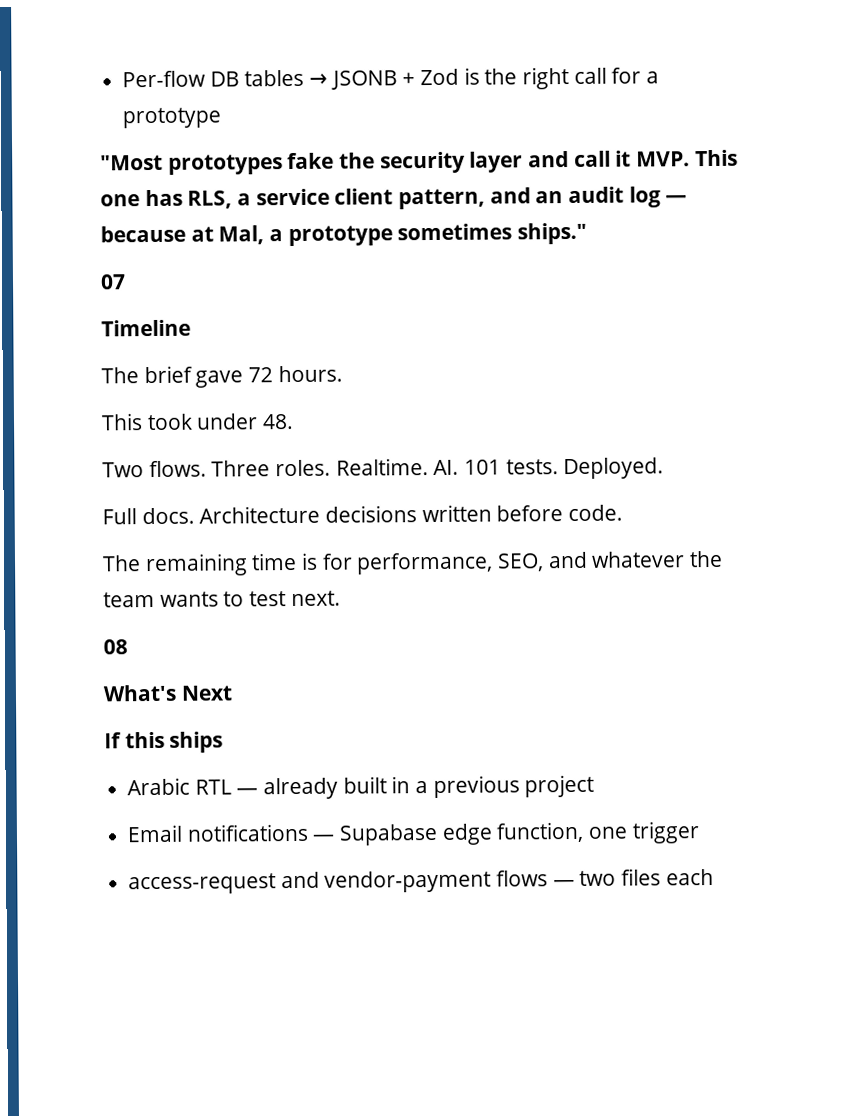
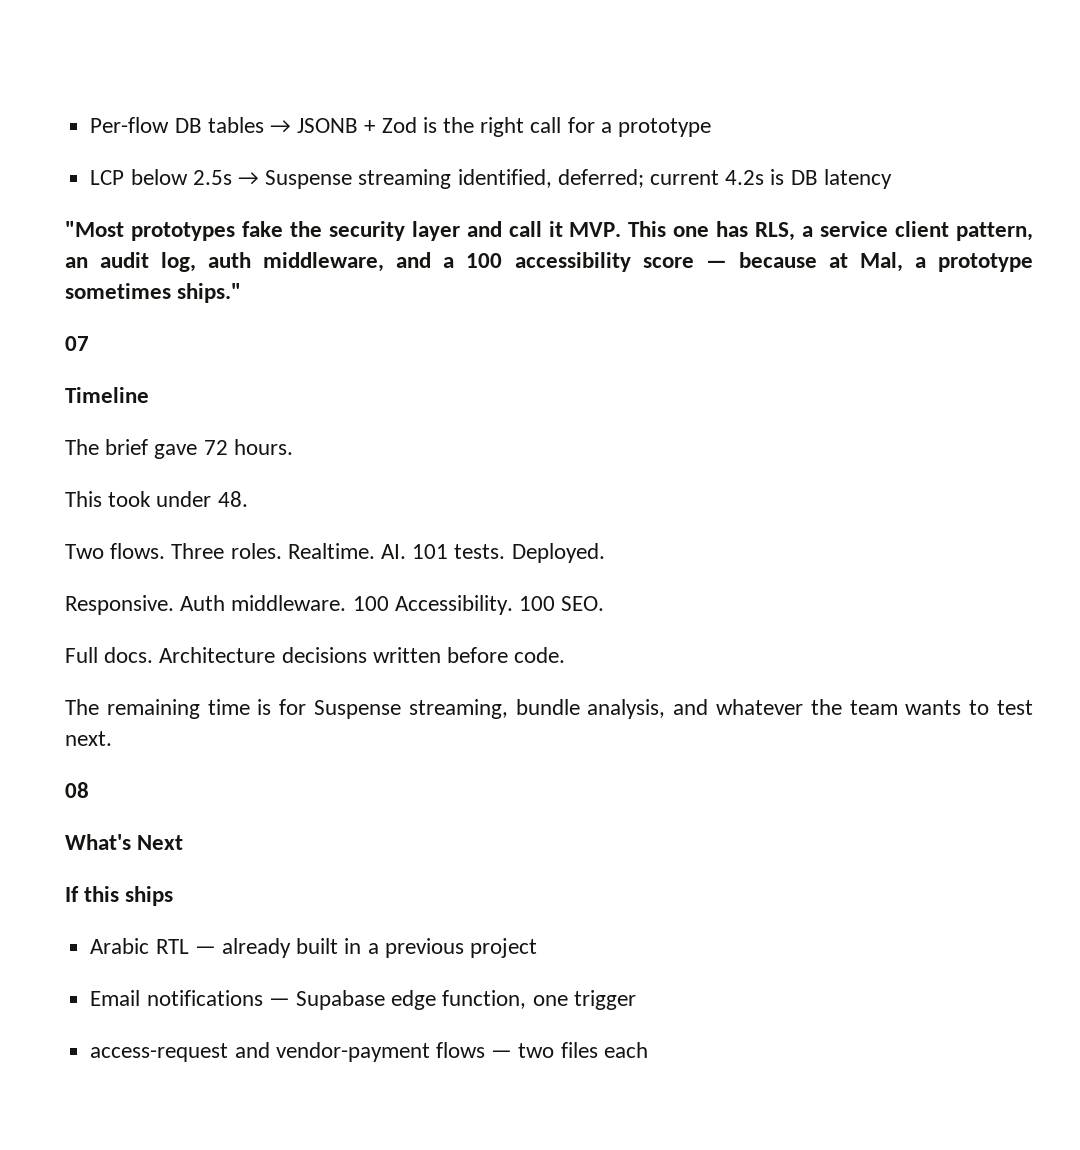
+ LCP below 2.5s → Suspense streaming identified, deferred; current 4.2s is DB latency
- "Most prototypes fake the security layer and call it MVP. This one has RLS, a service client pattern, and an audit log — because at Mal, a prototype sometimes ships."
+ "Most prototypes fake the security layer and call it MVP. This one has RLS, a service client pattern, an audit log, auth middleware, and a 100 accessibility score — because at Mal, a prototype sometimes ships."
+ Responsive. Auth middleware. 100 Accessibility. 100 SEO.
- The remaining time is for performance, SEO, and whatever the team wants to test next.
+ The remaining time is for Suspense streaming, bundle analysis, and whatever the team wants to test next.

